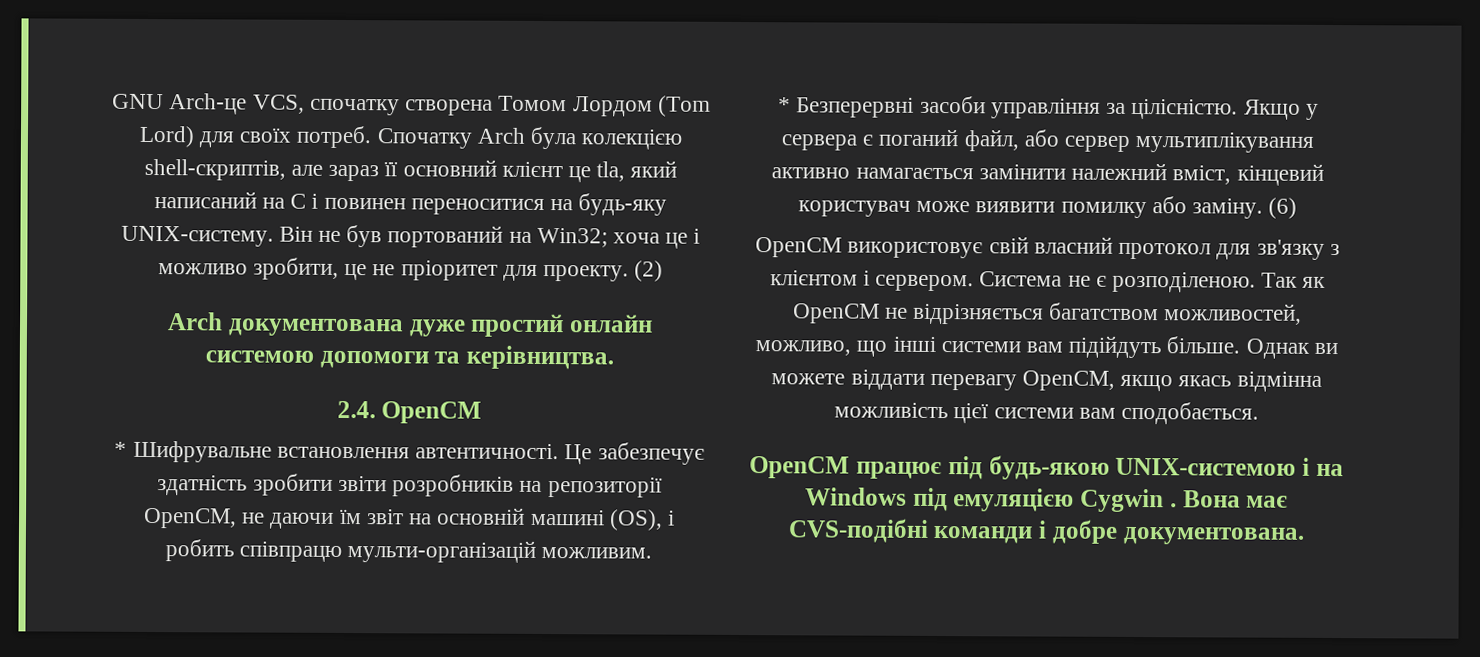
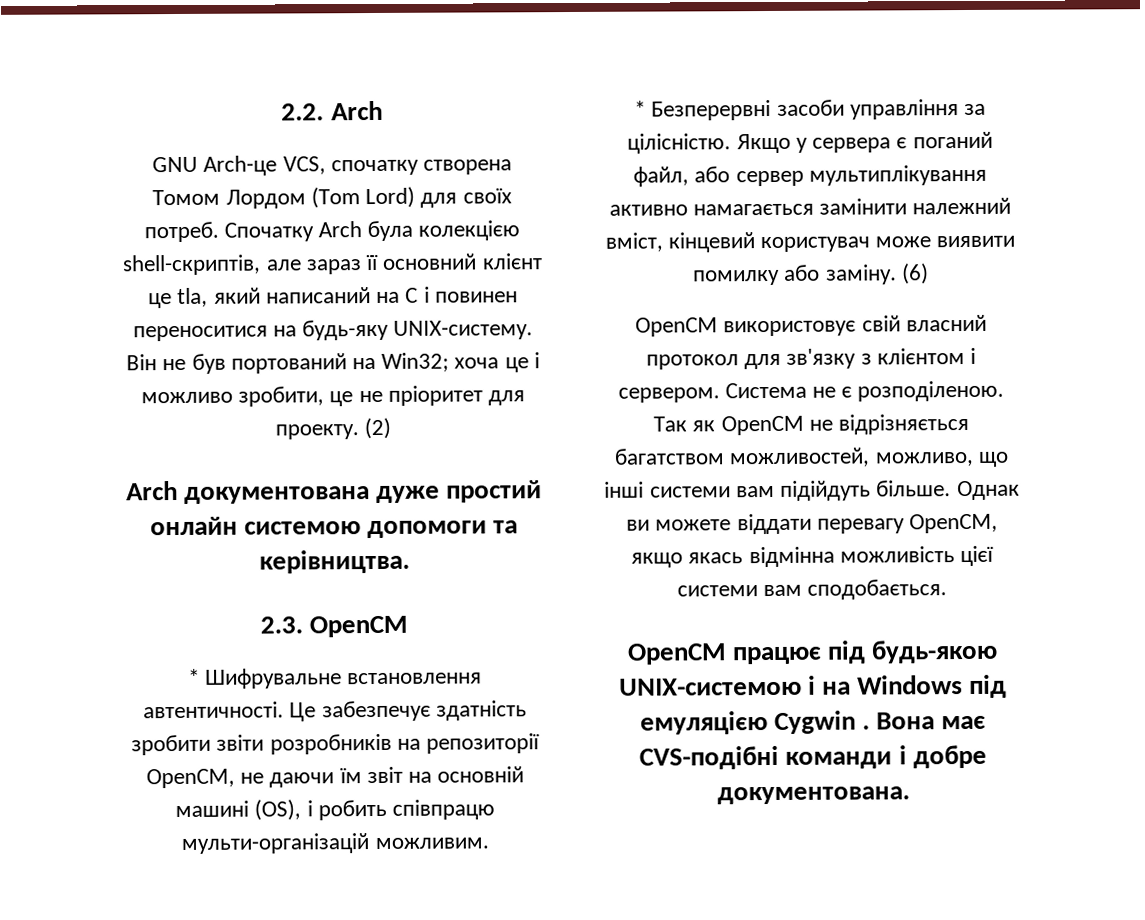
+ 2.2. Arch
- 2.4. OpenCM
+ 2.3. OpenCM

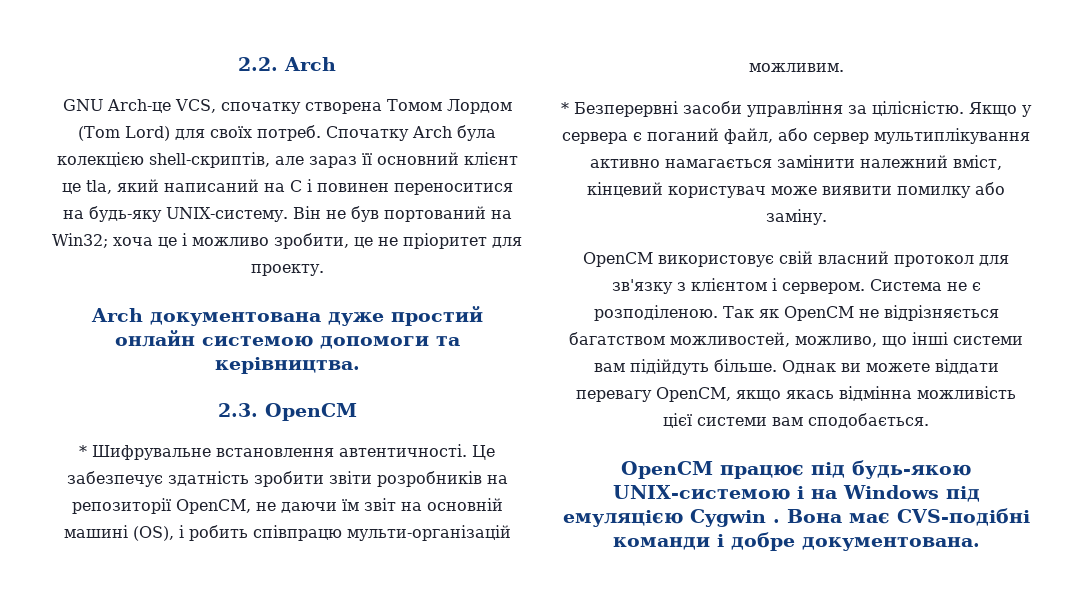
- (2)
- (6)

